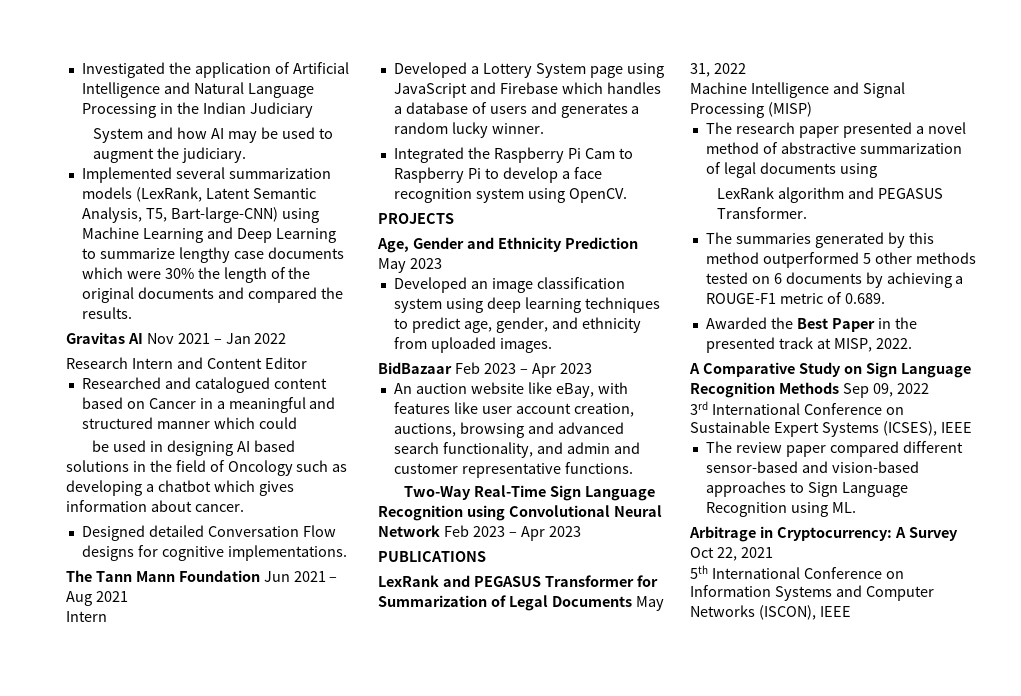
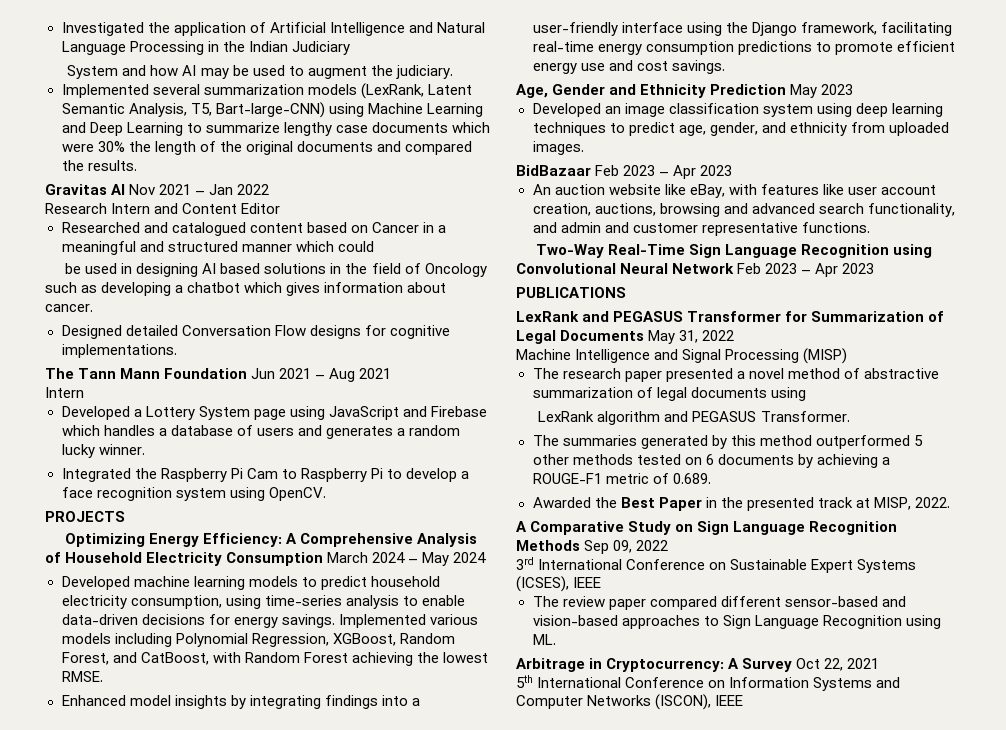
+ Optimizing Energy Efficiency: A Comprehensive Analysis of Household Electricity Consumption March 2024 – May 2024
+ Developed machine learning models to predict household electricity consumption, using time-series analysis to enable data-driven decisions for energy savings. Implemented various models including Polynomial Regression, XGBoost, Random Forest, and CatBoost, with Random Forest achieving the lowest RMSE.
+ Enhanced model insights by integrating findings into a user-friendly interface using the Django framework, facilitating real-time energy consumption predictions to promote efficient energy use and cost savings.

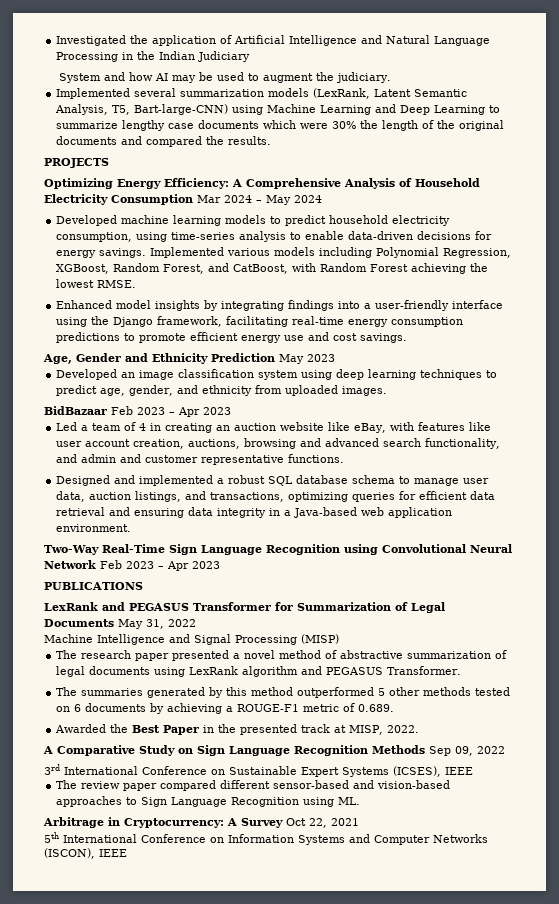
- Gravitas AI Nov 2021 – Jan 2022
- Research Intern and Content Editor
- Researched and catalogued content based on Cancer in a meaningful and structured manner which could
- be used in designing AI based solutions in the field of Oncology such as developing a chatbot which gives information about cancer.
- Designed detailed Conversation Flow designs for cognitive implementations.
- The Tann Mann Foundation Jun 2021 – Aug 2021
- Intern
- Developed a Lottery System page using JavaScript and Firebase which handles a database of users and generates a random lucky winner.
- Integrated the Raspberry Pi Cam to Raspberry Pi to develop a face recognition system using OpenCV.
- Optimizing Energy Efficiency: A Comprehensive Analysis of Household Electricity Consumption March 2024 – May 2024
+ Optimizing Energy Efficiency: A Comprehensive Analysis of Household Electricity Consumption Mar 2024 – May 2024
- An auction website like eBay, with features like user account creation, auctions, browsing and advanced search functionality, and admin and customer representative functions.
+ Led a team of 4 in creating an auction website like eBay, with features like user account creation, auctions, browsing and advanced search functionality, and admin and customer representative functions.
+ Designed and implemented a robust SQL database schema to manage user data, auction listings, and transactions, optimizing queries for efficient data retrieval and ensuring data integrity in a Java-based web application environment.
- The research paper presented a novel method of abstractive summarization of legal documents using
- LexRank algorithm and PEGASUS Transformer.
+ The research paper presented a novel method of abstractive summarization of legal documents using LexRank algorithm and PEGASUS Transformer.

